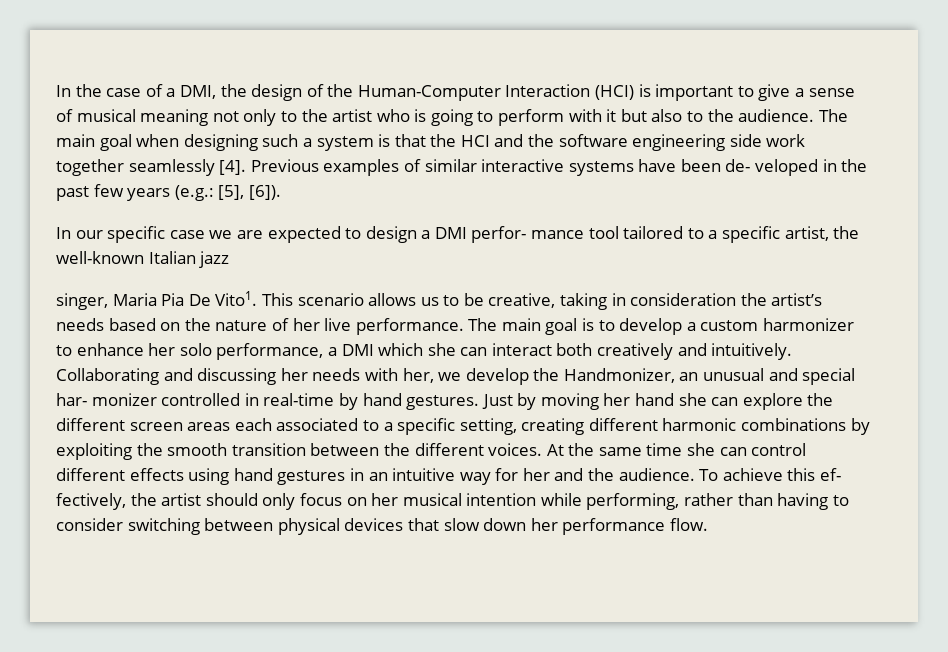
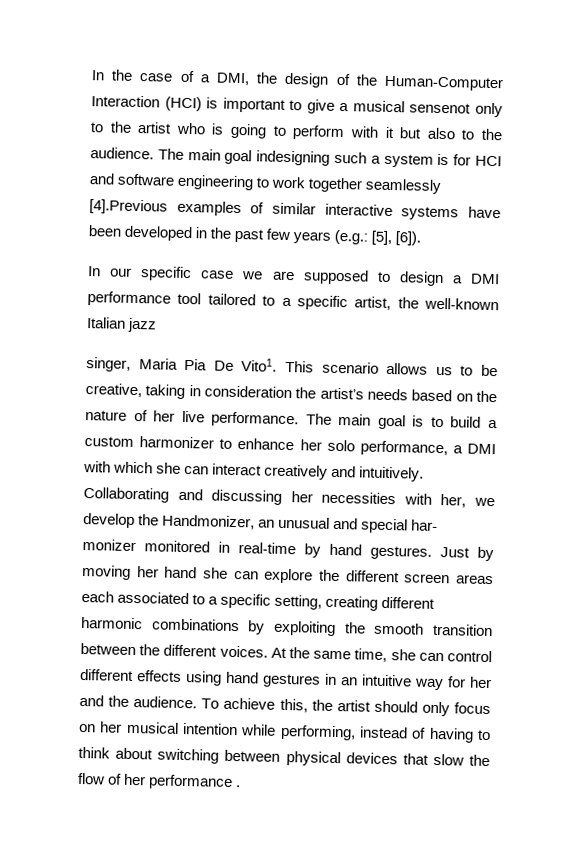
- In the case of a DMI, the design of the Human-Computer Interaction (HCI) is important to give a sense of musical meaning not only to the artist who is going to perform with it but also to the audience.
+ In the case of a DMI, the design of the Human-Computer Interaction (HCI) is important to give a musical sensenot only to the artist who is going to perform with it but also to the audience.
- The main goal when designing such a system is that the HCI and the software engineering side work together seamlessly [4]. Previous examples of similar interactive systems have been de- veloped in the past few years (e.g.: [5], [6]).
+ The main goal indesigning such a system is for HCI and software engineering to work together seamlessly [4].Previous examples of similar interactive systems have been developed in the past few years (e.g.: [5], [6]).
- In our specific case we are expected to design a DMI perfor- mance tool tailored to a specific artist, the well-known Italian jazz
+ In our specific case we are supposed to design a DMI performance tool tailored to a specific artist, the well-known Italian jazz
- The main goal is to develop a custom harmonizer to enhance her solo performance, a DMI which she can interact both creatively and intuitively.
+ The main goal is to build a custom harmonizer to enhance her solo performance, a DMI with which she can interact creatively and intuitively.
- Collaborating and discussing her needs with her, we develop the Handmonizer, an unusual and special har- monizer controlled in real-time by hand gestures.
+ Collaborating and discussing her necessities with her, we develop the Handmonizer, an unusual and special har- monizer monitored in real-time by hand gestures.
- At the same time she can control different effects using hand gestures in an intuitive way for her and the audience.
+ At the same time, she can control different effects using hand gestures in an intuitive way for her and the audience.
- To achieve this ef- fectively, the artist should only focus on her musical intention while performing, rather than having to consider switching between physical devices that slow down her performance flow.
+ To achieve this, the artist should only focus on her musical intention while performing, instead of having to think about switching between physical devices that slow the flow of her performance .

